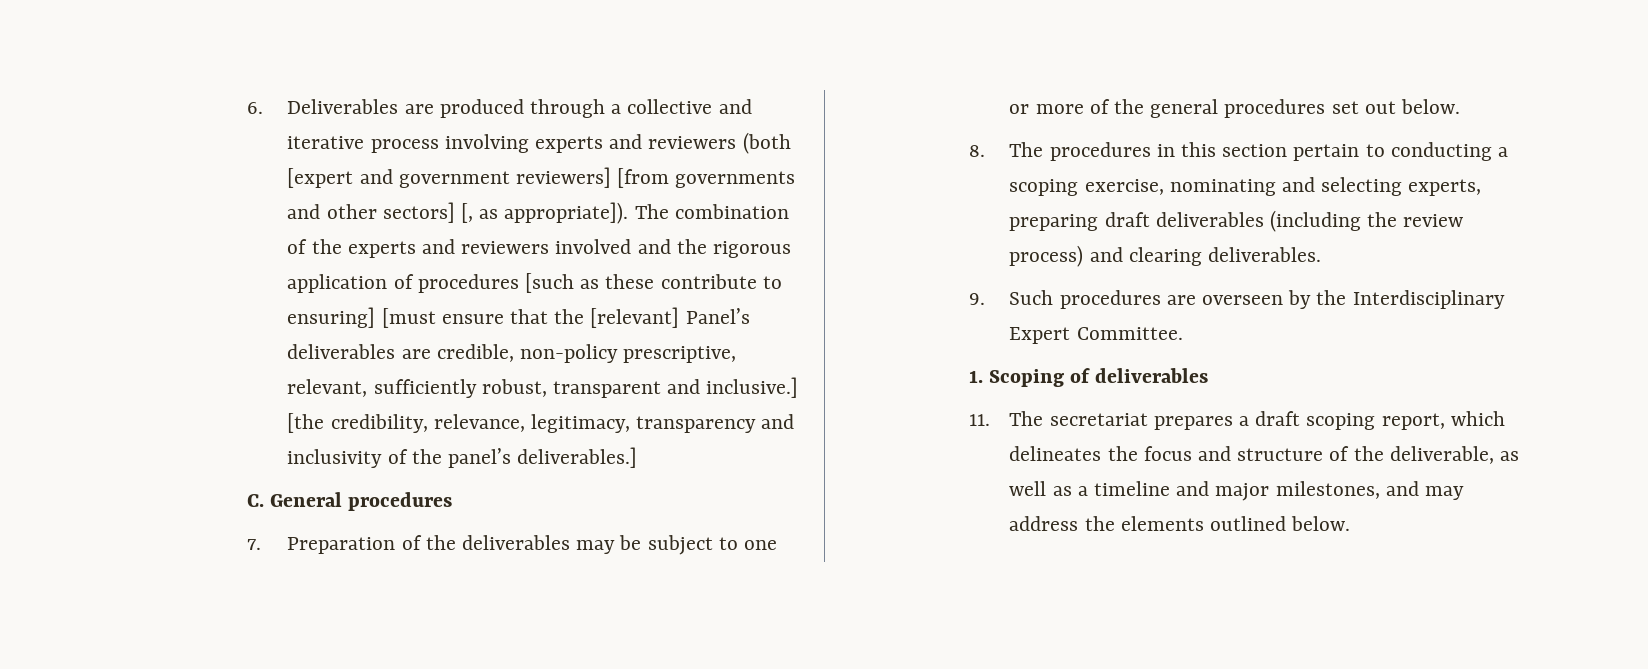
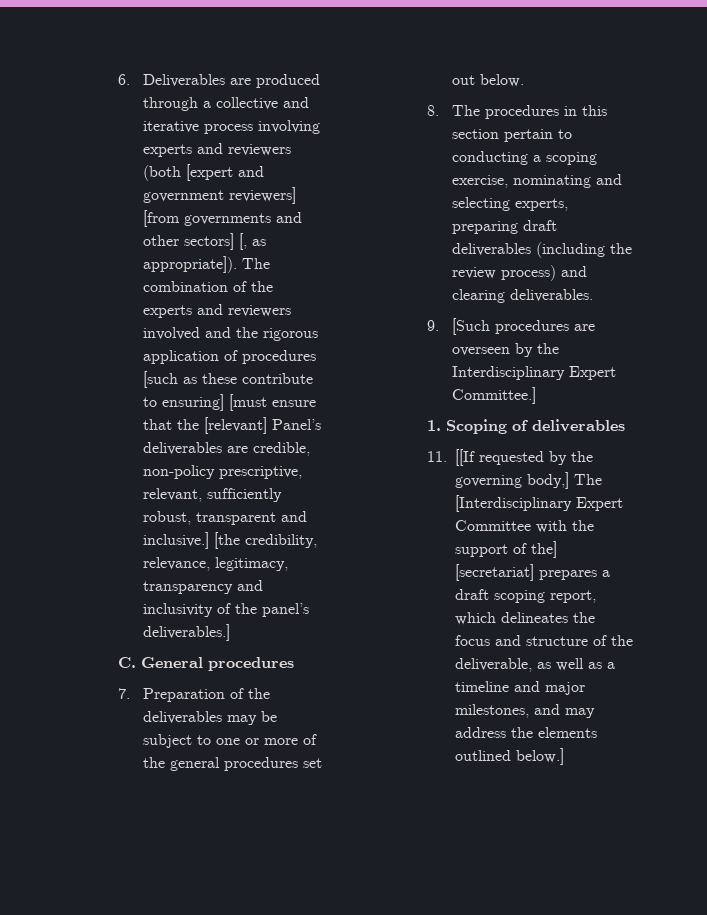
- 9. Such procedures are overseen by the Interdisciplinary Expert Committee.
+ 9. [Such procedures are overseen by the Interdisciplinary Expert Committee.]
- 11. The secretariat prepares a draft scoping report, which delineates the focus and structure of the deliverable, as well as a timeline and major milestones, and may address the elements outlined below.
+ 11. [[If requested by the governing body,] The [Interdisciplinary Expert Committee with the support of the] [secretariat] prepares a draft scoping report, which delineates the focus and structure of the deliverable, as well as a timeline and major milestones, and may address the elements outlined below.]

